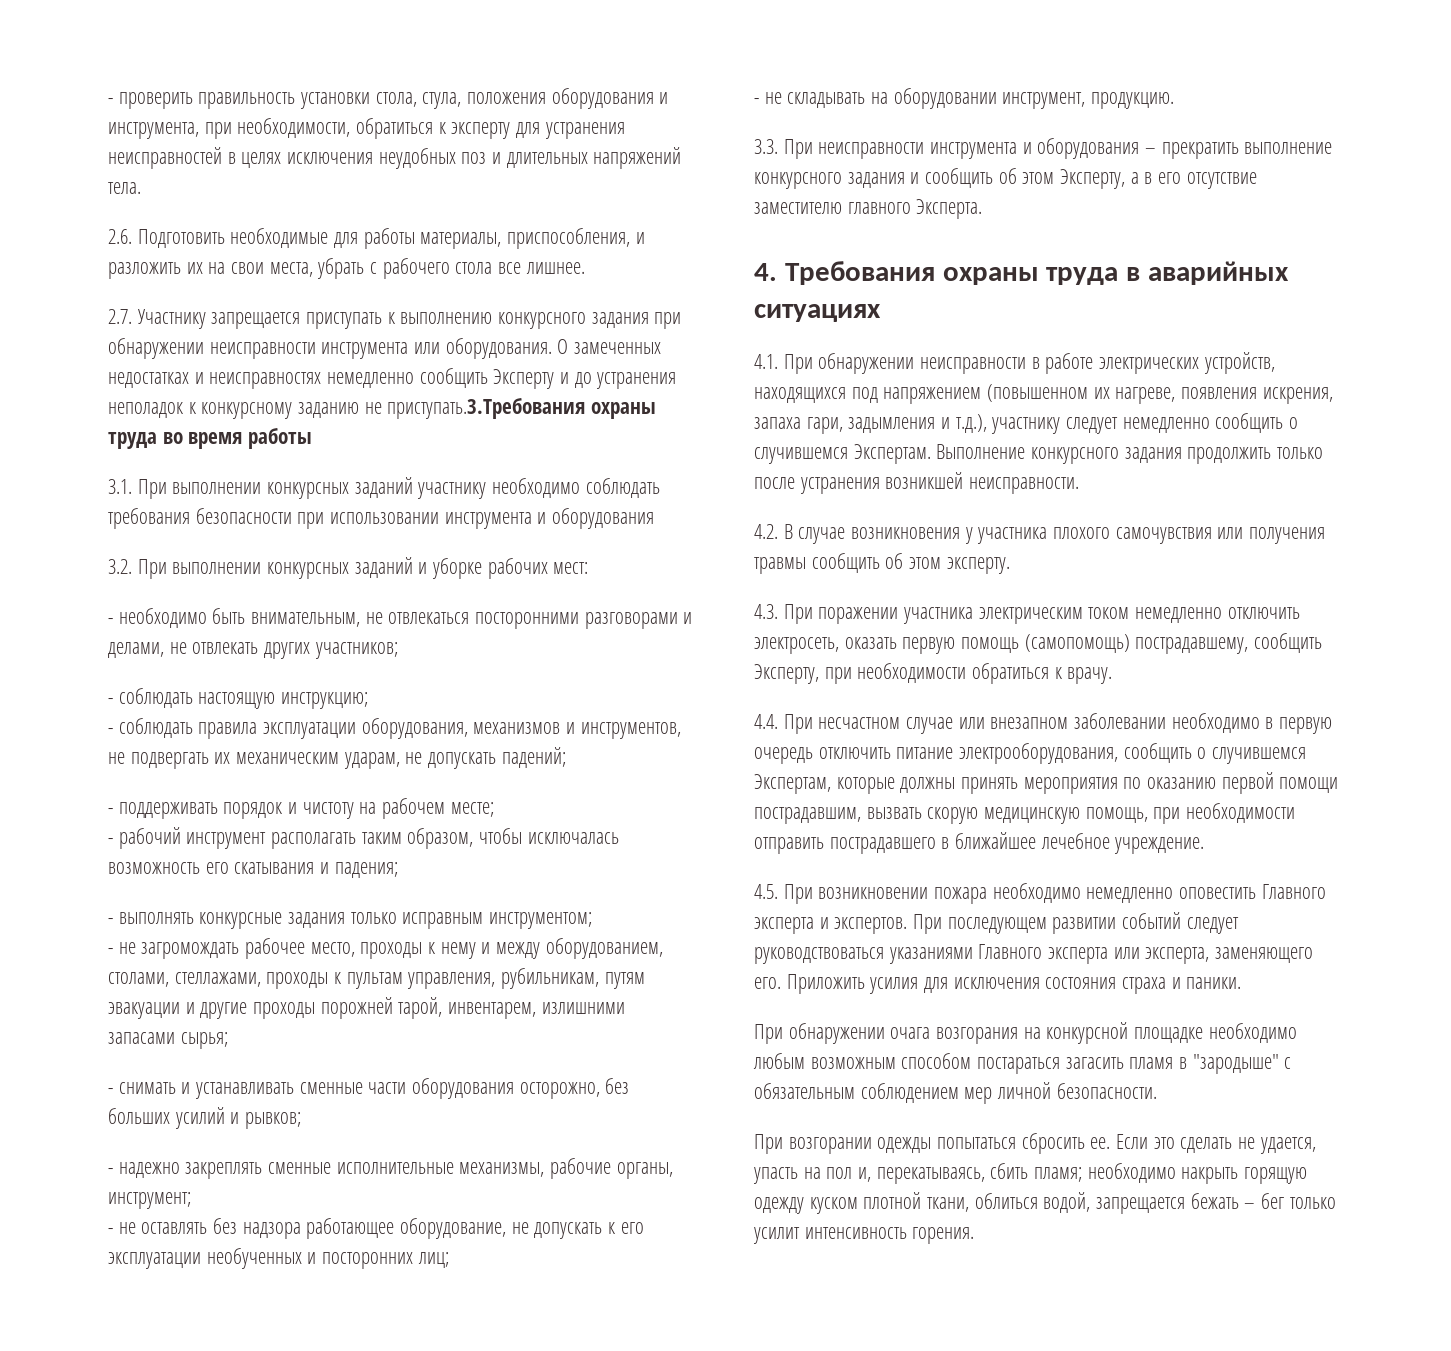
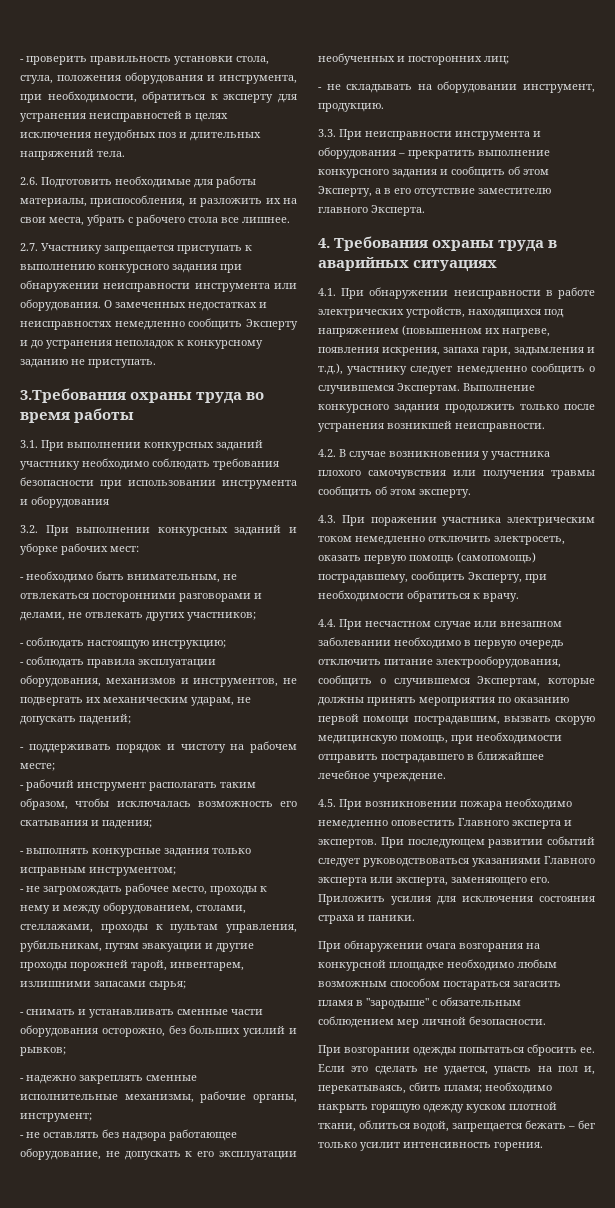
- О замеченных недостатках и неисправностях немедленно сообщить Эксперту и до устранения неполадок к конкурсному заданию не приступать.3.Требования охраны труда во время работы
+ О замеченных недостатках и неисправностях немедленно сообщить Эксперту и до устранения неполадок к конкурсному заданию не приступать.
+ 3.Требования охраны труда во время работы

